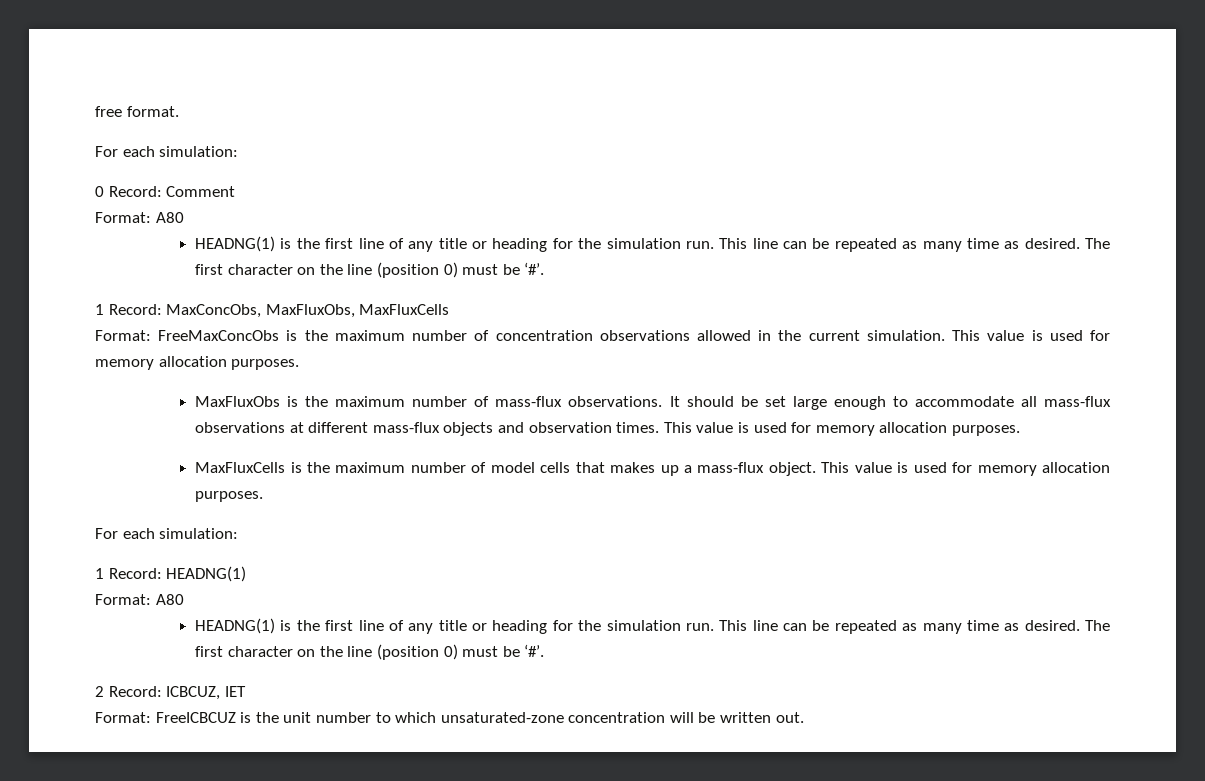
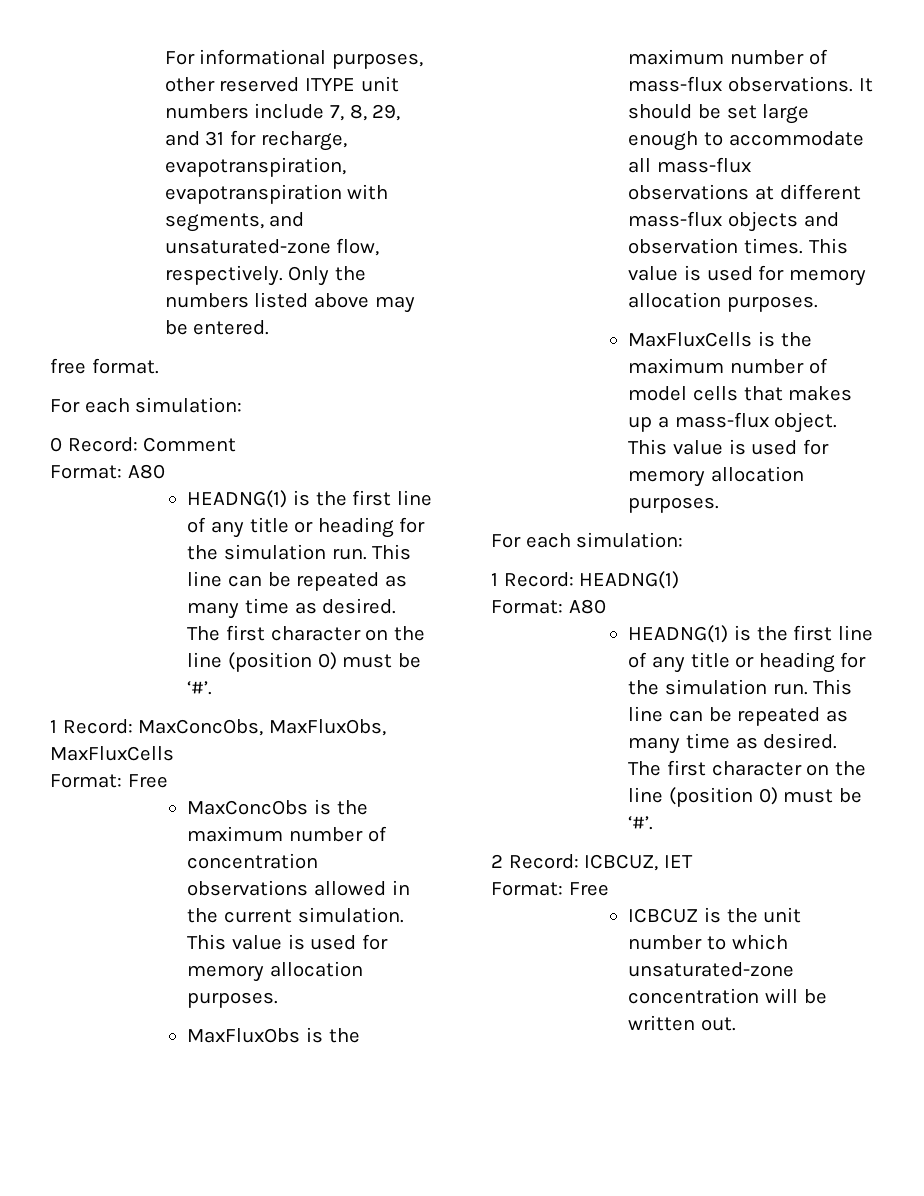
+ For informational purposes, other reserved ITYPE unit numbers include 7, 8, 29, and 31 for recharge, evapotranspiration, evapotranspiration with segments, and unsaturated-zone flow, respectively. Only the numbers listed above may be entered.
  1 Record: MaxConcObs, MaxFluxObs, MaxFluxCells
- Format: FreeMaxConcObs is the maximum number of concentration observations allowed in the current simulation.
+ Format: Free
+ MaxConcObs is the maximum number of concentration observations allowed in the current simulation.
  2 Record: ICBCUZ, IET
- Format: FreeICBCUZ is the unit number to which unsaturated-zone concentration will be written out.
+ Format: Free
+ ICBCUZ is the unit number to which unsaturated-zone concentration will be written out.

